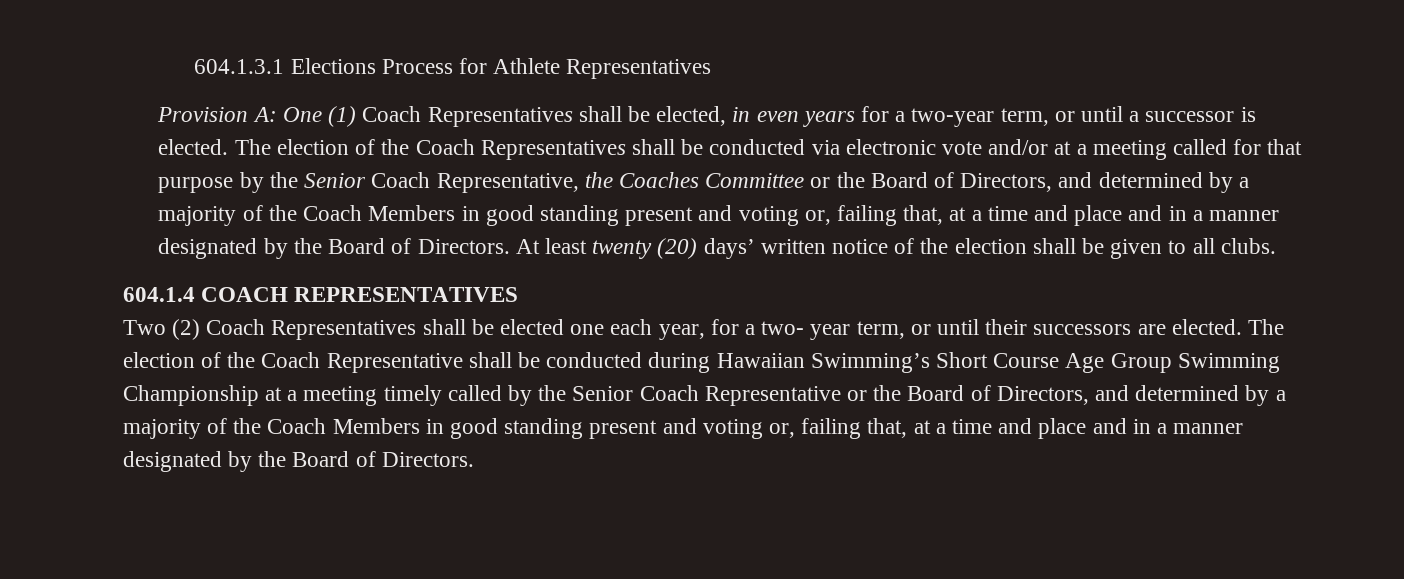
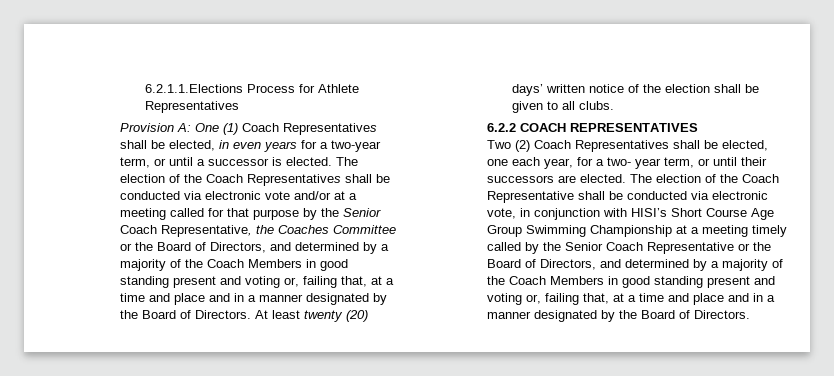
- 604.1.3.1 Elections Process for Athlete Representatives
+ 6.2.1.1.Elections Process for Athlete Representatives
- 604.1.4 COACH REPRESENTATIVES
+ 6.2.2 COACH REPRESENTATIVES
- Two (2) Coach Representatives shall be elected one each year, for a two- year term, or until their successors are elected.
+ Two (2) Coach Representatives shall be elected, one each year, for a two- year term, or until their successors are elected.
- The election of the Coach Representative shall be conducted during Hawaiian Swimming’s Short Course Age Group Swimming Championship at a meeting timely called by the Senior Coach Representative or the Board of Directors, and determined by a majority of the Coach Members in good standing present and voting or, failing that, at a time and place and in a manner designated by the Board of Directors.
+ The election of the Coach Representative shall be conducted via electronic vote, in conjunction with HISI’s Short Course Age Group Swimming Championship at a meeting timely called by the Senior Coach Representative or the Board of Directors, and determined by a majority of the Coach Members in good standing present and voting or, failing that, at a time and place and in a manner designated by the Board of Directors.

